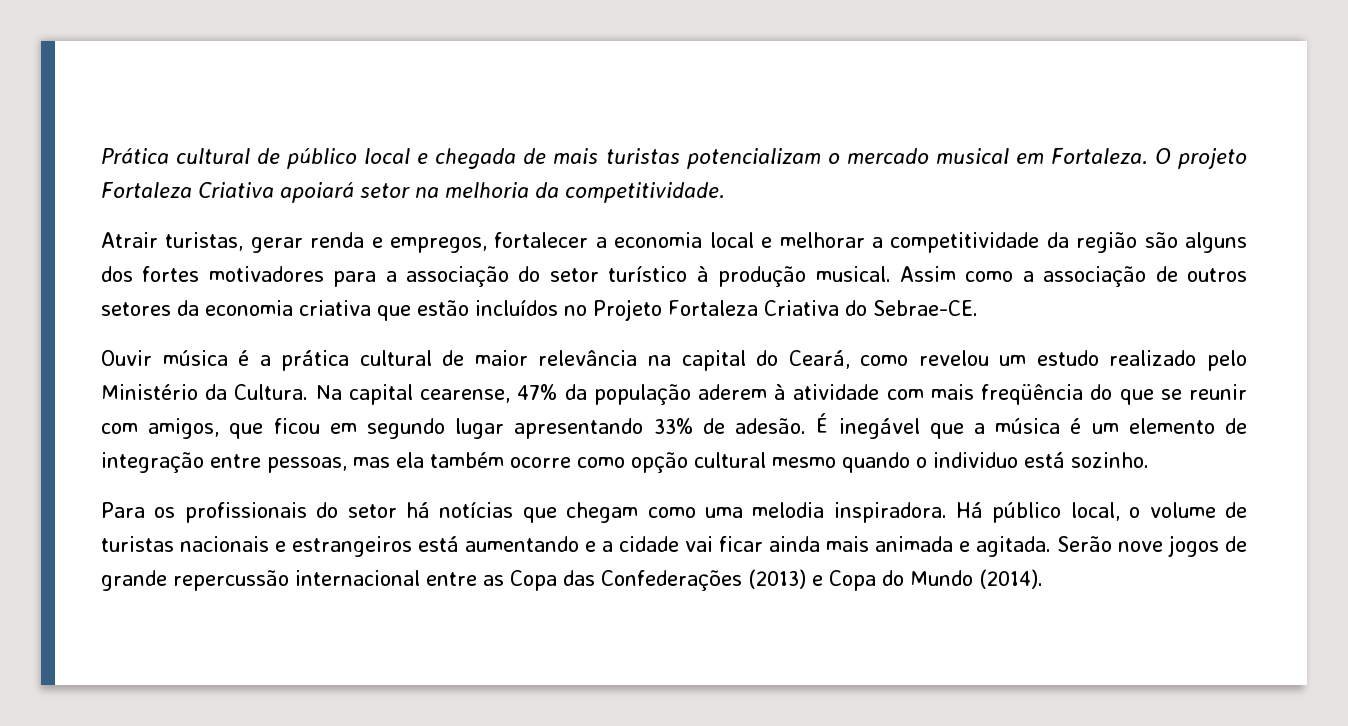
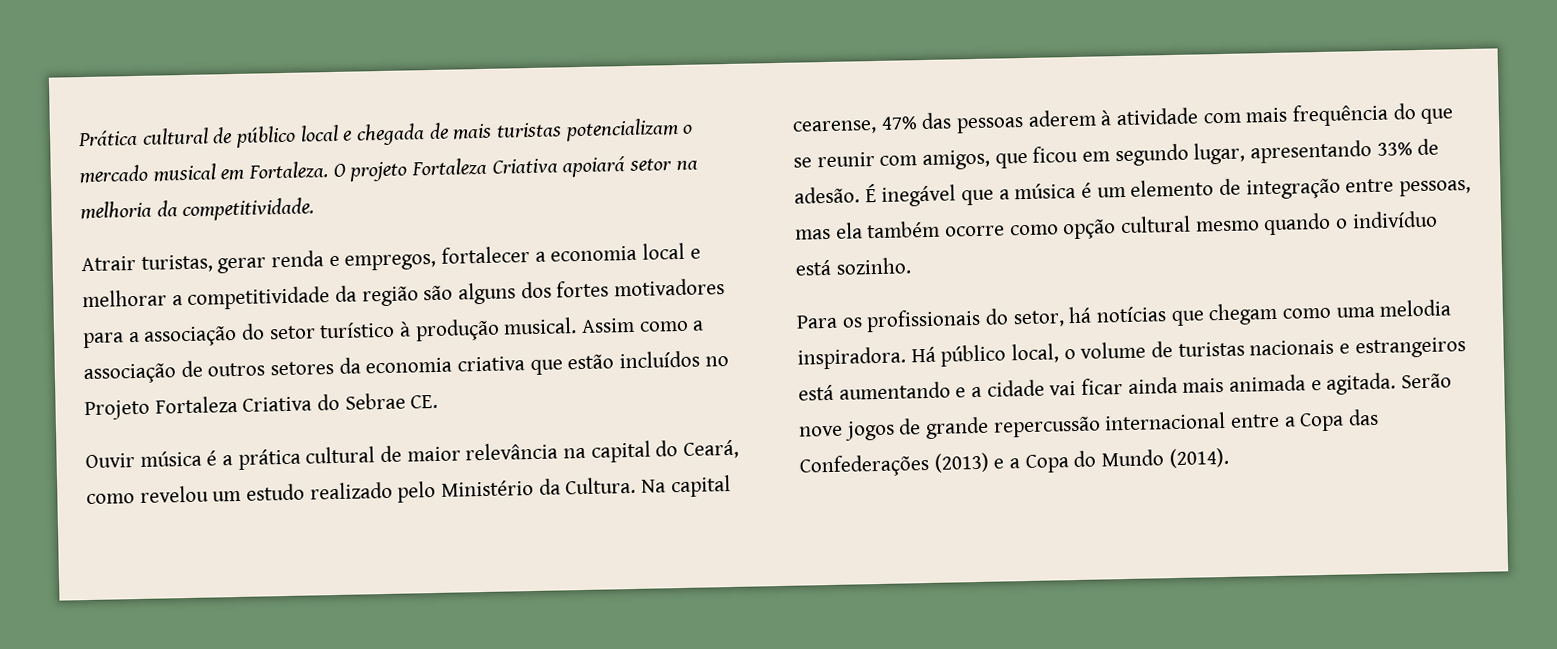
- Assim como a associação de outros setores da economia criativa que estão incluídos no Projeto Fortaleza Criativa do Sebrae-CE.
+ Assim como a associação de outros setores da economia criativa que estão incluídos no Projeto Fortaleza Criativa do Sebrae CE.
- Na capital cearense, 47% da população aderem à atividade com mais freqüência do que se reunir com amigos, que ficou em segundo lugar apresentando 33% de adesão.
+ Na capital cearense, 47% das pessoas aderem à atividade com mais frequência do que se reunir com amigos, que ficou em segundo lugar, apresentando 33% de adesão.
- É inegável que a música é um elemento de integração entre pessoas, mas ela também ocorre como opção cultural mesmo quando o individuo está sozinho.
+ É inegável que a música é um elemento de integração entre pessoas, mas ela também ocorre como opção cultural mesmo quando o indivíduo está sozinho.
- Para os profissionais do setor há notícias que chegam como uma melodia inspiradora.
+ Para os profissionais do setor, há notícias que chegam como uma melodia inspiradora.
- Serão nove jogos de grande repercussão internacional entre as Copa das Confederações (2013) e Copa do Mundo (2014).
+ Serão nove jogos de grande repercussão internacional entre a Copa das Confederações (2013) e a Copa do Mundo (2014).

